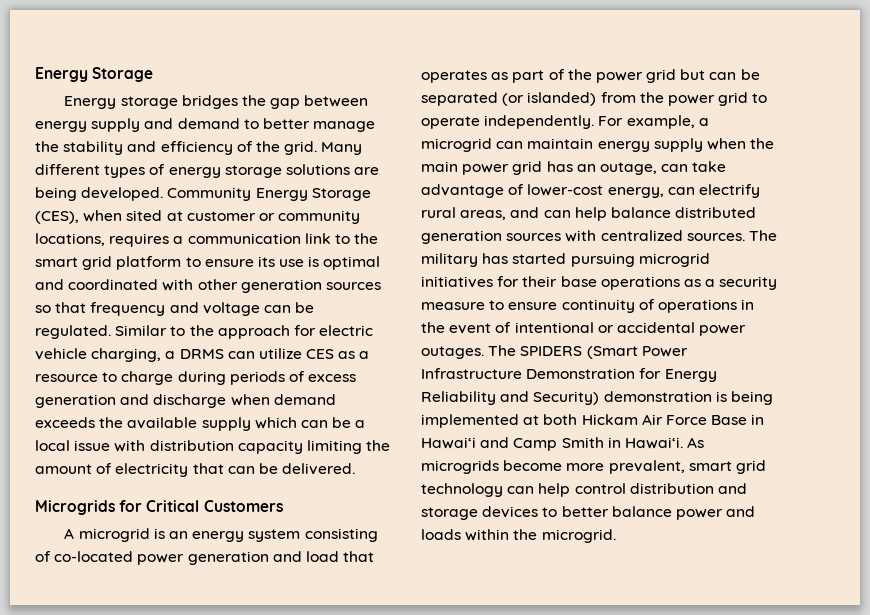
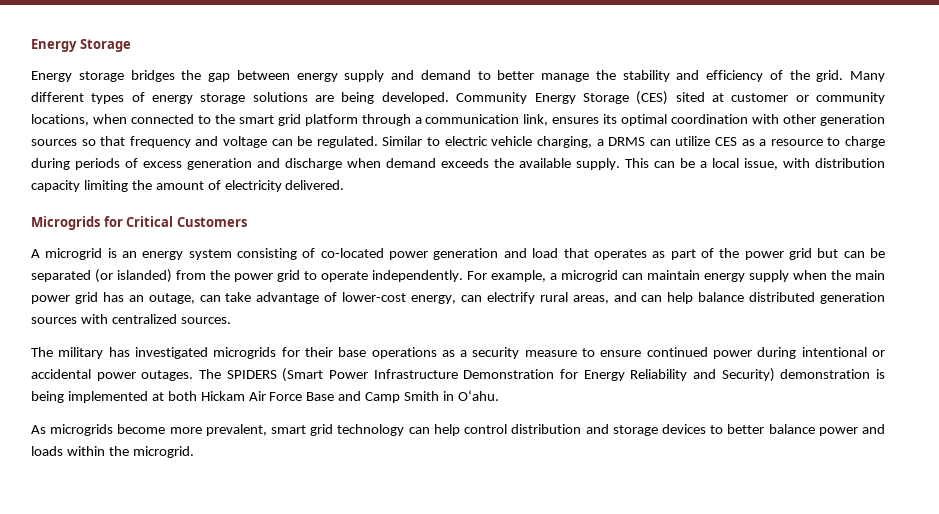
- Community Energy Storage (CES), when sited at customer or community locations, requires a communication link to the smart grid platform to ensure its use is optimal and coordinated with other generation sources so that frequency and voltage can be regulated.
+ Community Energy Storage (CES) sited at customer or community locations, when connected to the smart grid platform through a communication link, ensures its optimal coordination with other generation sources so that frequency and voltage can be regulated.
- Similar to the approach for electric vehicle charging, a DRMS can utilize CES as a resource to charge during periods of excess generation and discharge when demand exceeds the available supply which can be a local issue with distribution capacity limiting the amount of electricity that can be delivered.
+ Similar to electric vehicle charging, a DRMS can utilize CES as a resource to charge during periods of excess generation and discharge when demand exceeds the available supply. This can be a local issue, with distribution capacity limiting the amount of electricity delivered.
- For example, a microgrid can maintain energy supply when the main power grid has an outage, can take advantage of lower-cost energy, can electrify rural areas, and can help balance distributed generation sources with centralized sources. The military has started pursuing microgrid initiatives for their base operations as a security measure to ensure continuity of operations in the event of intentional or accidental power outages.
+ For example, a microgrid can maintain energy supply when the main power grid has an outage, can take advantage of lower-cost energy, can electrify rural areas, and can help balance distributed generation sources with centralized sources.
+ The military has investigated microgrids for their base operations as a security measure to ensure continued power during intentional or accidental power outages.
- The SPIDERS (Smart Power Infrastructure Demonstration for Energy Reliability and Security) demonstration is being implemented at both Hickam Air Force Base in Hawai‘i and Camp Smith in Hawai‘i. As microgrids become more prevalent, smart grid technology can help control distribution and storage devices to better balance power and loads within the microgrid.
+ The SPIDERS (Smart Power Infrastructure Demonstration for Energy Reliability and Security) demonstration is being implemented at both Hickam Air Force Base and Camp Smith in O‘ahu.
+ As microgrids become more prevalent, smart grid technology can help control distribution and storage devices to better balance power and loads within the microgrid.

